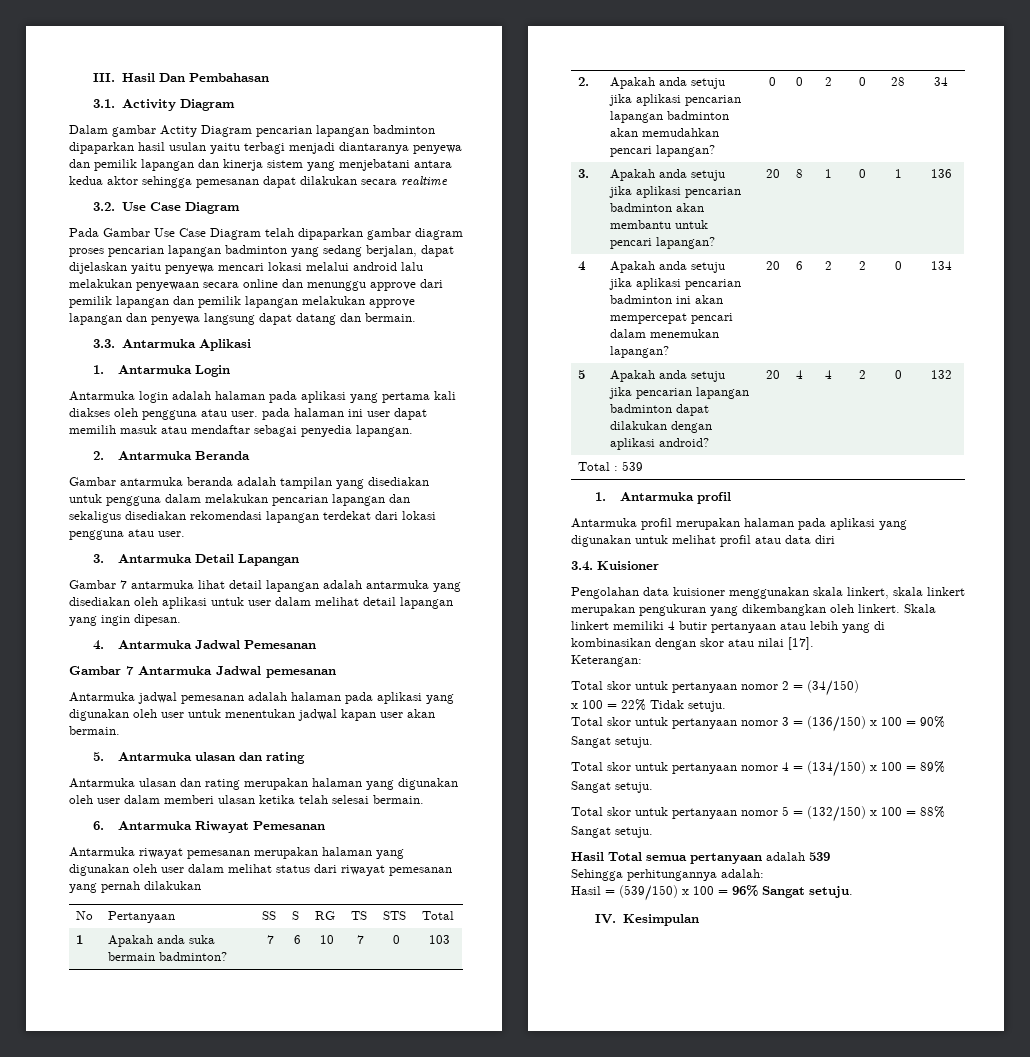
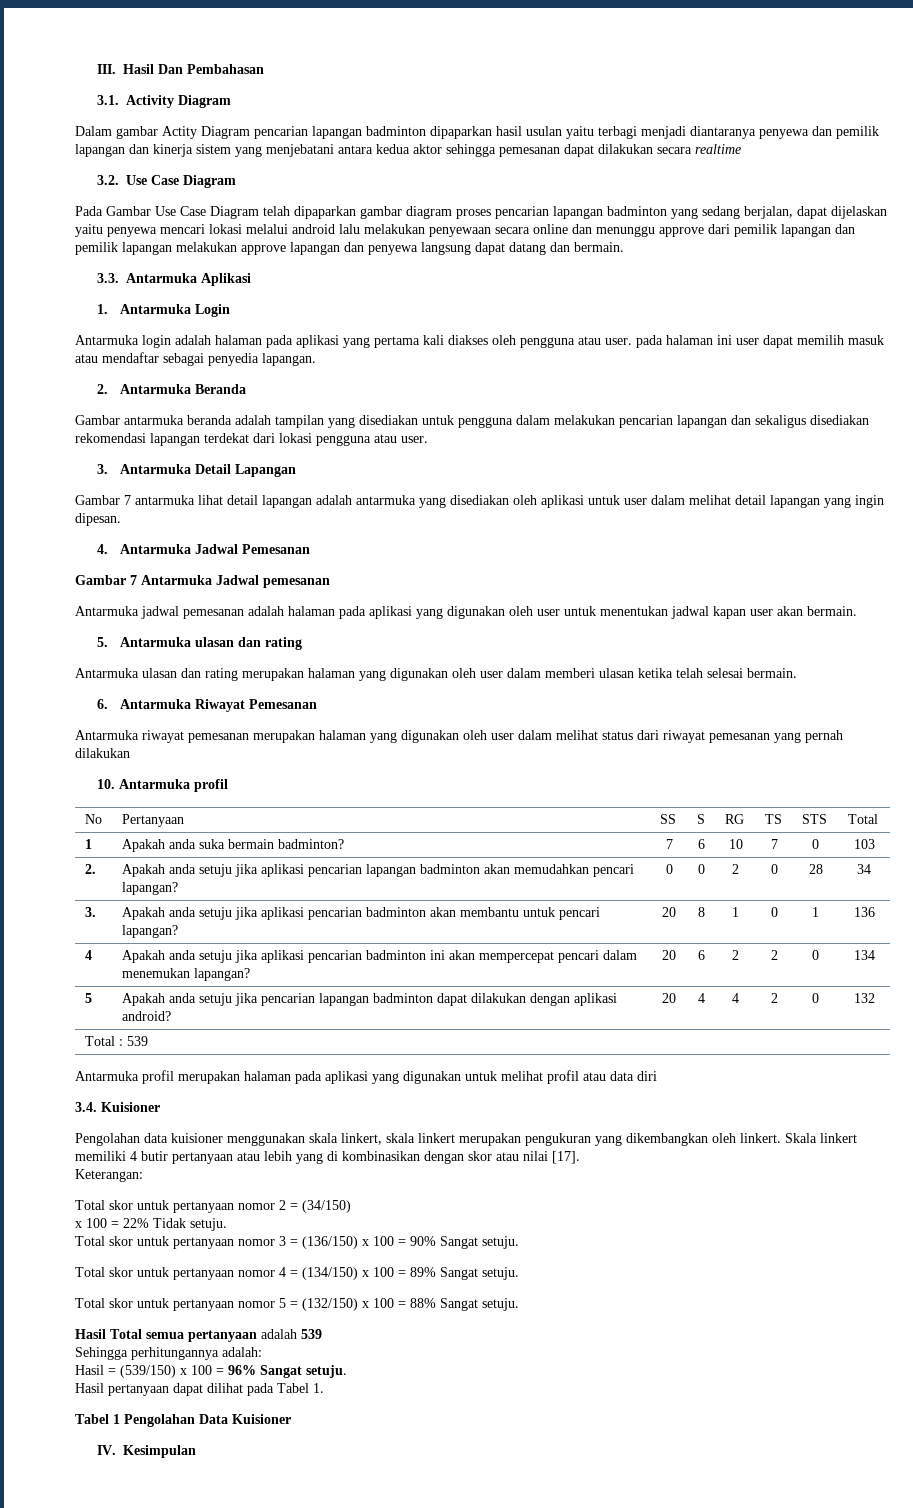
+ 10. Antarmuka profil
- 1. Antarmuka profil
+ Hasil pertanyaan dapat dilihat pada Tabel 1.
+ Tabel 1 Pengolahan Data Kuisioner

